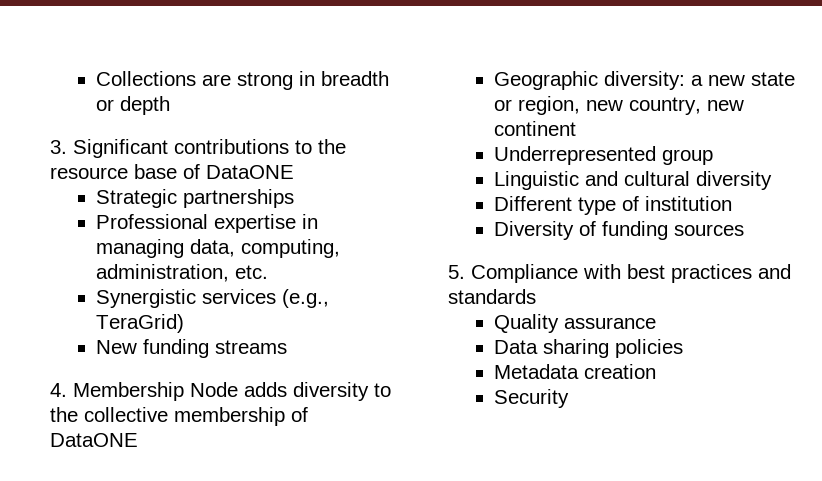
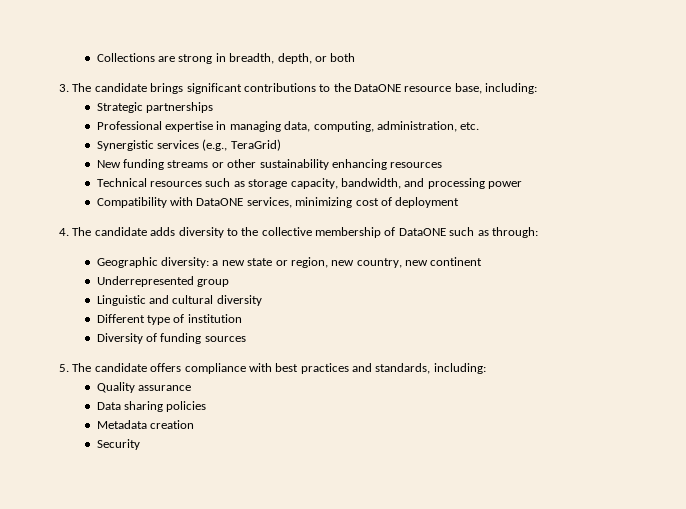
- Collections are strong in breadth or depth
- 3. Significant contributions to the resource base of DataONE
+ Collections are strong in breadth, depth, or both
+ 3. The candidate brings significant contributions to the DataONE resource base, including:
- New funding streams
+ New funding streams or other sustainability enhancing resources
+ Technical resources such as storage capacity, bandwidth, and processing power
+ Compatibility with DataONE services, minimizing cost of deployment
- 4. Membership Node adds diversity to the collective membership of DataONE
+ 4. The candidate adds diversity to the collective membership of DataONE such as through:
- 5. Compliance with best practices and standards
+ 5. The candidate offers compliance with best practices and standards, including:

